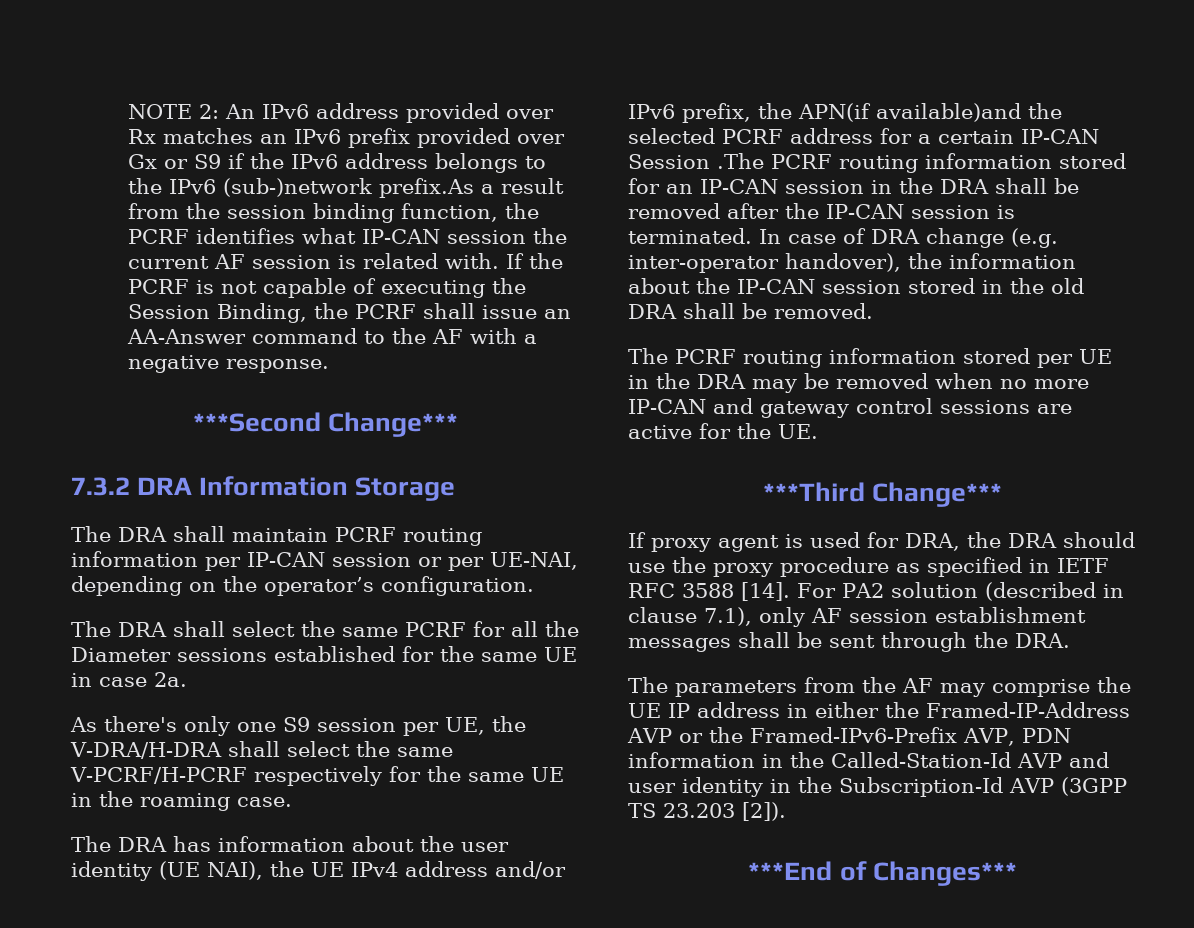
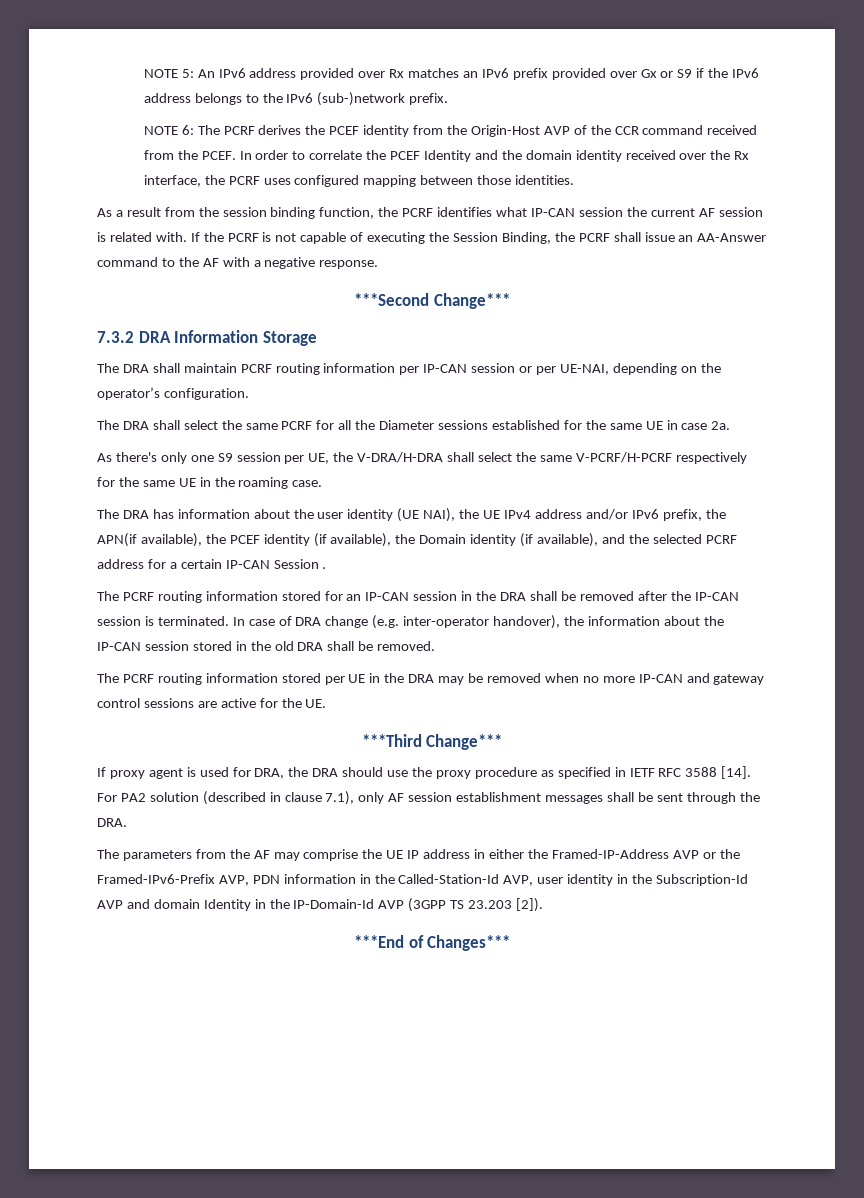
- NOTE 2: An IPv6 address provided over Rx matches an IPv6 prefix provided over Gx or S9 if the IPv6 address belongs to the IPv6 (sub-)network prefix.As a result from the session binding function, the PCRF identifies what IP-CAN session the current AF session is related with.
+ NOTE 5: An IPv6 address provided over Rx matches an IPv6 prefix provided over Gx or S9 if the IPv6 address belongs to the IPv6 (sub-)network prefix.
+ NOTE 6: The PCRF derives the PCEF identity from the Origin-Host AVP of the CCR command received from the PCEF. In order to correlate the PCEF Identity and the domain identity received over the Rx interface, the PCRF uses configured mapping between those identities.
+ As a result from the session binding function, the PCRF identifies what IP-CAN session the current AF session is related with.
- The DRA has information about the user identity (UE NAI), the UE IPv4 address and/or IPv6 prefix, the APN(if available)and the selected PCRF address for a certain IP-CAN Session .The PCRF routing information stored for an IP-CAN session in the DRA shall be removed after the IP-CAN session is terminated.
+ The DRA has information about the user identity (UE NAI), the UE IPv4 address and/or IPv6 prefix, the APN(if available), the PCEF identity (if available), the Domain identity (if available), and the selected PCRF address for a certain IP-CAN Session .
+ The PCRF routing information stored for an IP-CAN session in the DRA shall be removed after the IP-CAN session is terminated.
- The parameters from the AF may comprise the UE IP address in either the Framed-IP-Address AVP or the Framed-IPv6-Prefix AVP, PDN information in the Called-Station-Id AVP and user identity in the Subscription-Id AVP (3GPP TS 23.203 [2]).
+ The parameters from the AF may comprise the UE IP address in either the Framed-IP-Address AVP or the Framed-IPv6-Prefix AVP, PDN information in the Called-Station-Id AVP, user identity in the Subscription-Id AVP and domain Identity in the IP-Domain-Id AVP (3GPP TS 23.203 [2]).

